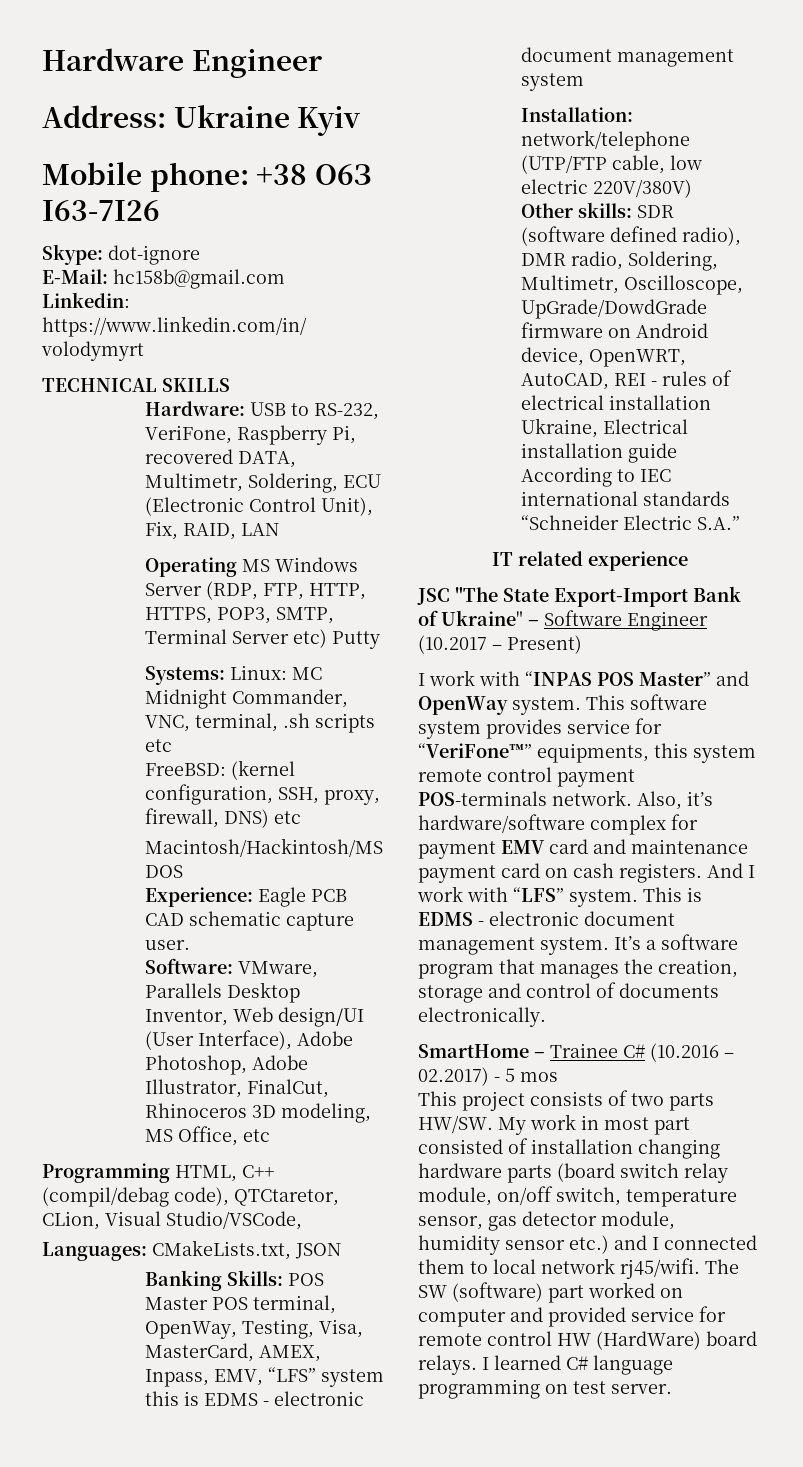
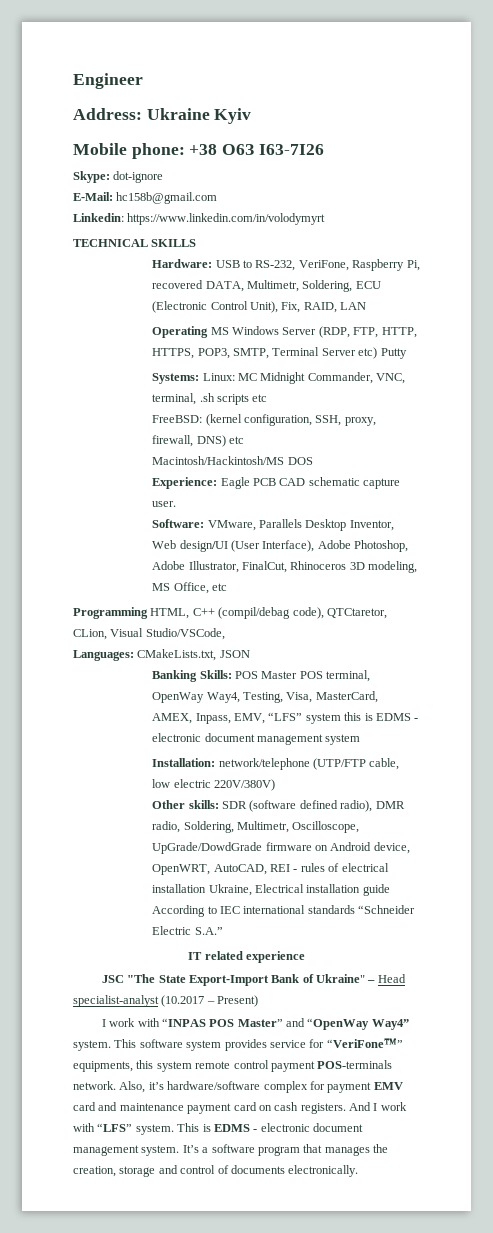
- Hardware Engineer
+ Engineer
- Banking Skills: POS Master POS terminal, OpenWay, Testing, Visa, MasterCard, AMEX, Inpass, EMV, “LFS” system this is EDMS - electronic document management system
+ Banking Skills: POS Master POS terminal, OpenWay Way4, Testing, Visa, MasterCard, AMEX, Inpass, EMV, “LFS” system this is EDMS - electronic document management system
- JSC "The State Export-Import Bank of Ukraine" – Software Engineer (10.2017 – Present)
+ JSC "The State Export-Import Bank of Ukraine" – Head specialist-analyst (10.2017 – Present)
- I work with “INPAS POS Master” and OpenWay system.
+ I work with “INPAS POS Master” and “OpenWay Way4” system.
- SmartHome – Trainee C# (10.2016 – 02.2017) - 5 mos
- This project consists of two parts HW/SW. My work in most part consisted of installation changing hardware parts (board switch relay module, on/off switch, temperature sensor, gas detector module, humidity sensor etc.) and I connected them to local network rj45/wifi. The SW (software) part worked on computer and provided service for remote control HW (HardWare) board relays. I learned C# language programming on test server.

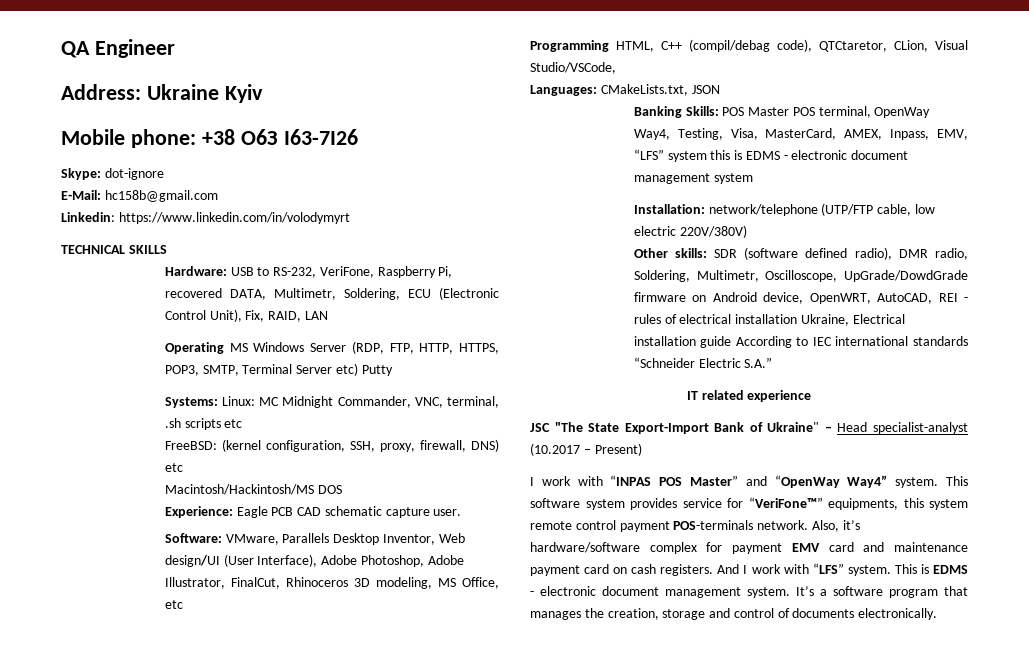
- Engineer
+ QA Engineer

